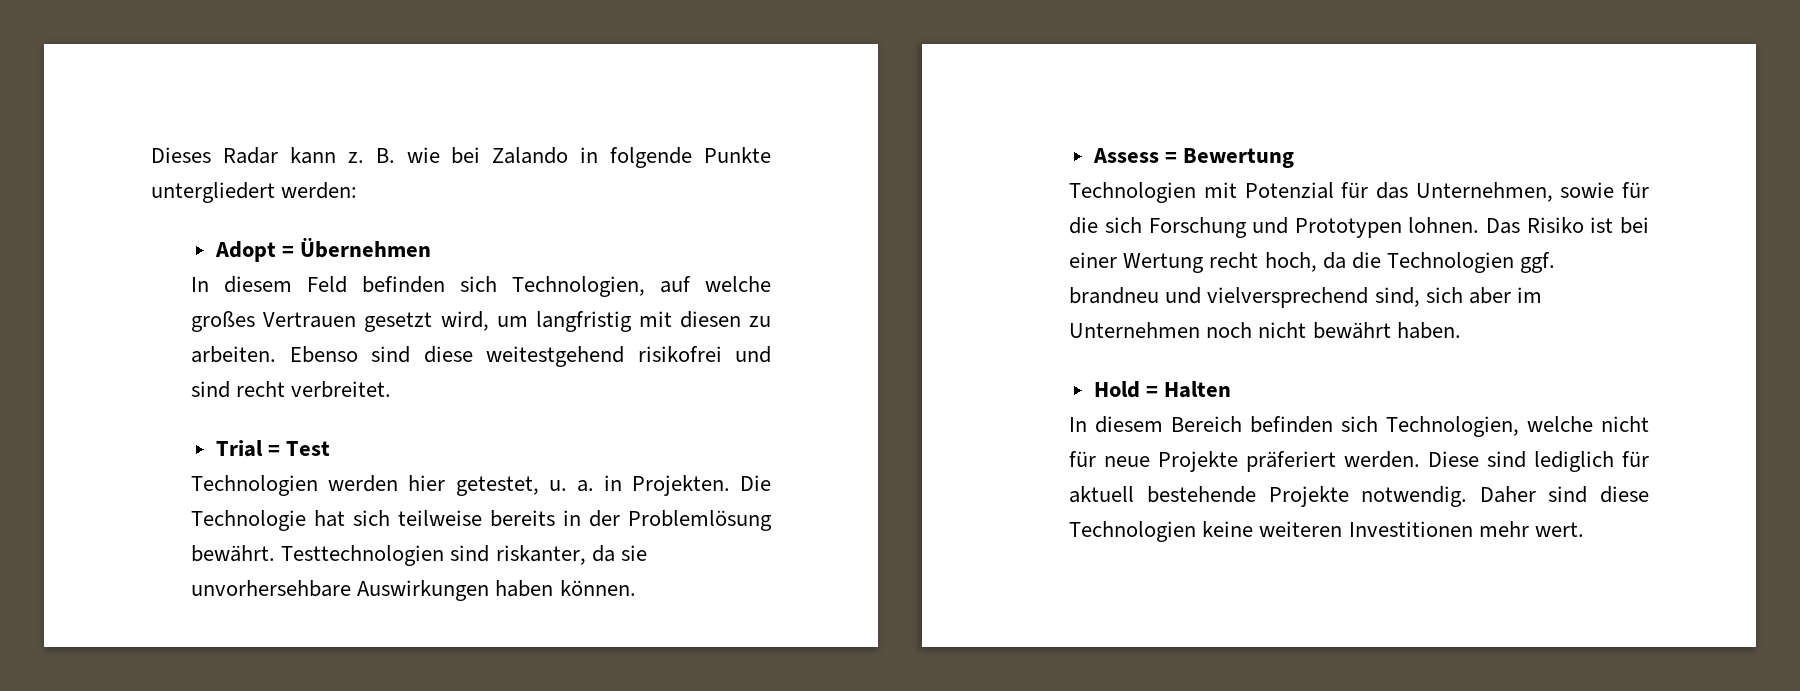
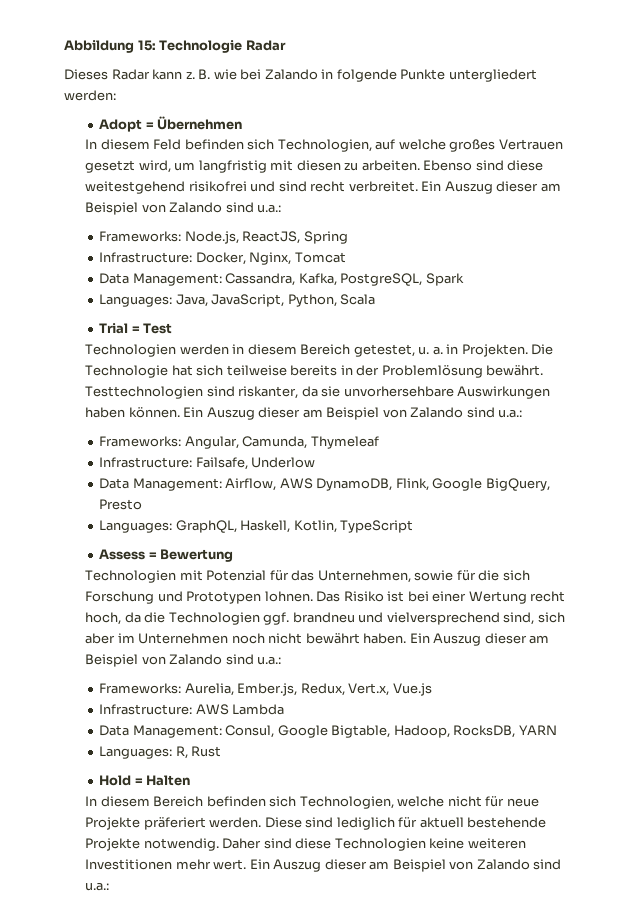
+ Abbildung 15: Technologie Radar
- Ebenso sind diese weitestgehend risikofrei und sind recht verbreitet.
+ Ebenso sind diese weitestgehend risikofrei und sind recht verbreitet. Ein Auszug dieser am Beispiel von Zalando sind u.a.:
+ Frameworks: Node.js, ReactJS, Spring
+ Infrastructure: Docker, Nginx, Tomcat
+ Data Management: Cassandra, Kafka, PostgreSQL, Spark
+ Languages: Java, JavaScript, Python, Scala
- Technologien werden hier getestet, u. a. in Projekten.
+ Technologien werden in diesem Bereich getestet, u. a. in Projekten.
- Testtechnologien sind riskanter, da sie unvorhersehbare Auswirkungen haben können.
+ Testtechnologien sind riskanter, da sie unvorhersehbare Auswirkungen haben können. Ein Auszug dieser am Beispiel von Zalando sind u.a.:
+ Frameworks: Angular, Camunda, Thymeleaf
+ Infrastructure: Failsafe, Underlow
+ Data Management: Airflow, AWS DynamoDB, Flink, Google BigQuery, Presto
+ Languages: GraphQL, Haskell, Kotlin, TypeScript
- Das Risiko ist bei einer Wertung recht hoch, da die Technologien ggf. brandneu und vielversprechend sind, sich aber im Unternehmen noch nicht bewährt haben.
+ Das Risiko ist bei einer Wertung recht hoch, da die Technologien ggf. brandneu und vielversprechend sind, sich aber im Unternehmen noch nicht bewährt haben. Ein Auszug dieser am Beispiel von Zalando sind u.a.:
+ Frameworks: Aurelia, Ember.js, Redux, Vert.x, Vue.js
+ Infrastructure: AWS Lambda
+ Data Management: Consul, Google Bigtable, Hadoop, RocksDB, YARN
+ Languages: R, Rust
- Daher sind diese Technologien keine weiteren Investitionen mehr wert.
+ Daher sind diese Technologien keine weiteren Investitionen mehr wert. Ein Auszug dieser am Beispiel von Zalando sind u.a.:

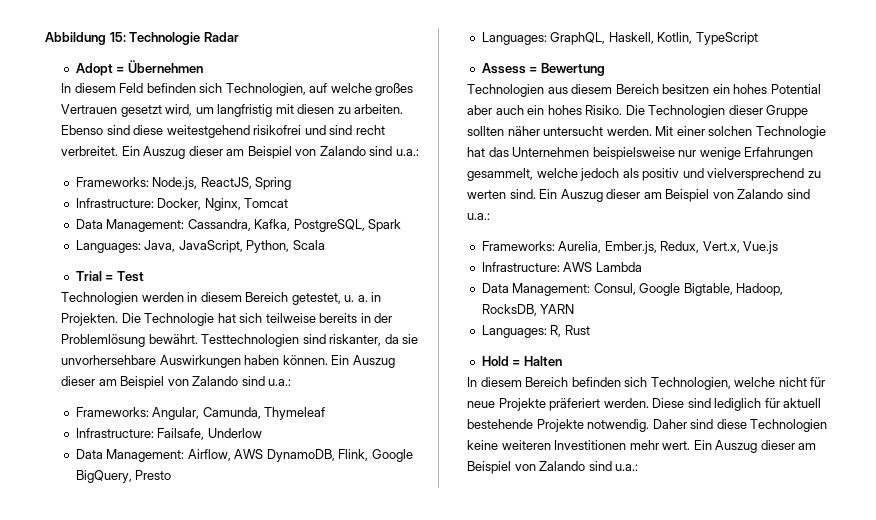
- Dieses Radar kann z. B. wie bei Zalando in folgende Punkte untergliedert werden:
- Technologien mit Potenzial für das Unternehmen, sowie für die sich Forschung und Prototypen lohnen. Das Risiko ist bei einer Wertung recht hoch, da die Technologien ggf. brandneu und vielversprechend sind, sich aber im Unternehmen noch nicht bewährt haben.
+ Technologien aus diesem Bereich besitzen ein hohes Potential aber auch ein hohes Risiko. Die Technologien dieser Gruppe sollten näher untersucht werden. Mit einer solchen Technologie hat das Unternehmen beispielsweise nur wenige Erfahrungen gesammelt, welche jedoch als positiv und vielversprechend zu werten sind.

